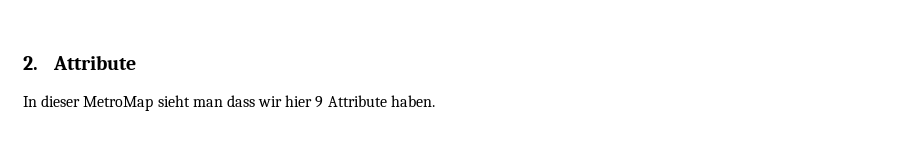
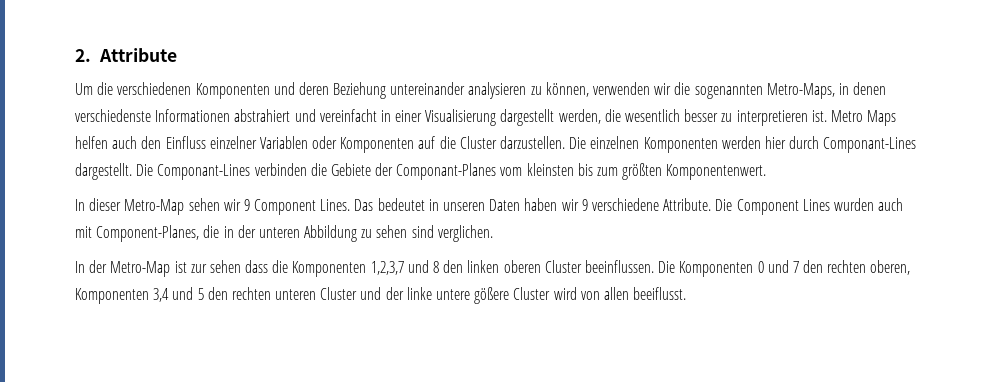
- In dieser MetroMap sieht man dass wir hier 9 Attribute haben.
+ Um die verschiedenen Komponenten und deren Beziehung untereinander analysieren zu können, verwenden wir die sogenannten Metro-Maps, in denen verschiedenste Informationen abstrahiert und vereinfacht in einer Visualisierung dargestellt werden, die wesentlich besser zu interpretieren ist. Metro Maps helfen auch den Einfluss einzelner Variablen oder Komponenten auf die Cluster darzustellen. Die einzelnen Komponenten werden hier durch Componant-Lines dargestellt. Die Componant-Lines verbinden die Gebiete der Componant-Planes vom kleinsten bis zum größten Komponentenwert.
+ In dieser Metro-Map sehen wir 9 Component Lines. Das bedeutet in unseren Daten haben wir 9 verschiedene Attribute. Die Component Lines wurden auch mit Component-Planes, die in der unteren Abbildung zu sehen sind verglichen.
+ In der Metro-Map ist zur sehen dass die Komponenten 1,2,3,7 und 8 den linken oberen Cluster beeinflussen. Die Komponenten 0 und 7 den rechten oberen, Komponenten 3,4 und 5 den rechten unteren Cluster und der linke untere gößere Cluster wird von allen beeiflusst.

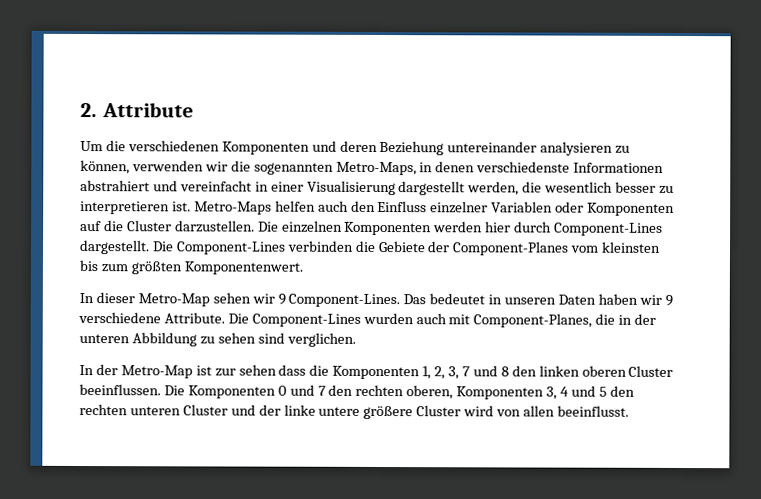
- Metro Maps helfen auch den Einfluss einzelner Variablen oder Komponenten auf die Cluster darzustellen.
+ Metro-Maps helfen auch den Einfluss einzelner Variablen oder Komponenten auf die Cluster darzustellen.
- Die einzelnen Komponenten werden hier durch Componant-Lines dargestellt.
+ Die einzelnen Komponenten werden hier durch Component-Lines dargestellt.
- Die Componant-Lines verbinden die Gebiete der Componant-Planes vom kleinsten bis zum größten Komponentenwert.
+ Die Component-Lines verbinden die Gebiete der Component-Planes vom kleinsten bis zum größten Komponentenwert.
- In dieser Metro-Map sehen wir 9 Component Lines.
+ In dieser Metro-Map sehen wir 9 Component-Lines.
- Die Component Lines wurden auch mit Component-Planes, die in der unteren Abbildung zu sehen sind verglichen.
+ Die Component-Lines wurden auch mit Component-Planes, die in der unteren Abbildung zu sehen sind verglichen.
- In der Metro-Map ist zur sehen dass die Komponenten 1,2,3,7 und 8 den linken oberen Cluster beeinflussen.
+ In der Metro-Map ist zur sehen dass die Komponenten 1, 2, 3, 7 und 8 den linken oberen Cluster beeinflussen.
- Die Komponenten 0 und 7 den rechten oberen, Komponenten 3,4 und 5 den rechten unteren Cluster und der linke untere gößere Cluster wird von allen beeiflusst.
+ Die Komponenten 0 und 7 den rechten oberen, Komponenten 3, 4 und 5 den rechten unteren Cluster und der linke untere größere Cluster wird von allen beeinflusst.

